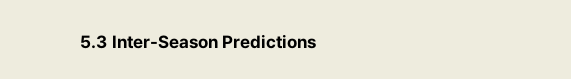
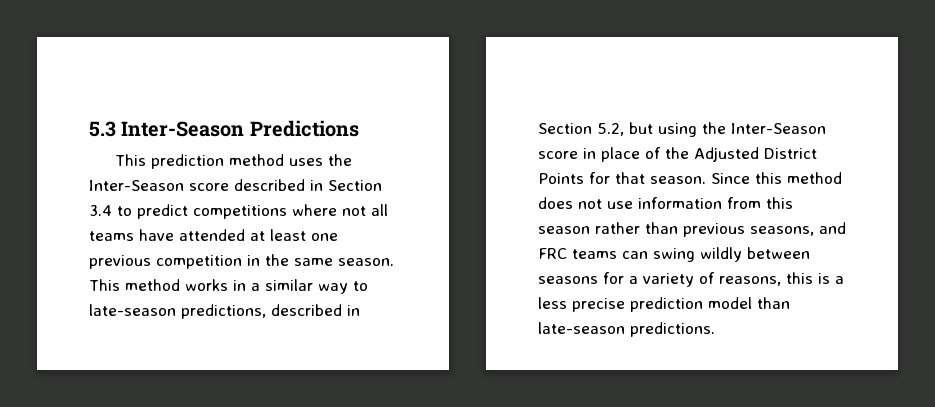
+ This prediction method uses the Inter-Season score described in Section 3.4 to predict competitions where not all teams have attended at least one previous competition in the same season. This method works in a similar way to late-season predictions, described in Section 5.2, but using the Inter-Season score in place of the Adjusted District Points for that season. Since this method does not use information from this season rather than previous seasons, and FRC teams can swing wildly between seasons for a variety of reasons, this is a less precise prediction model than late-season predictions.

